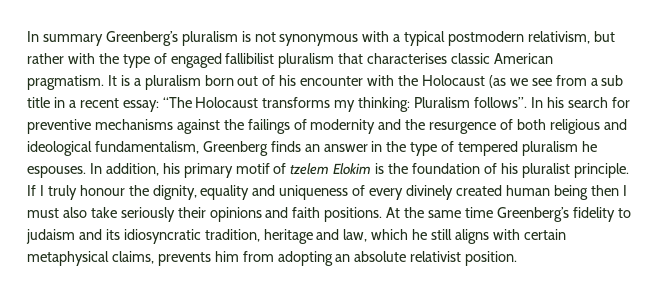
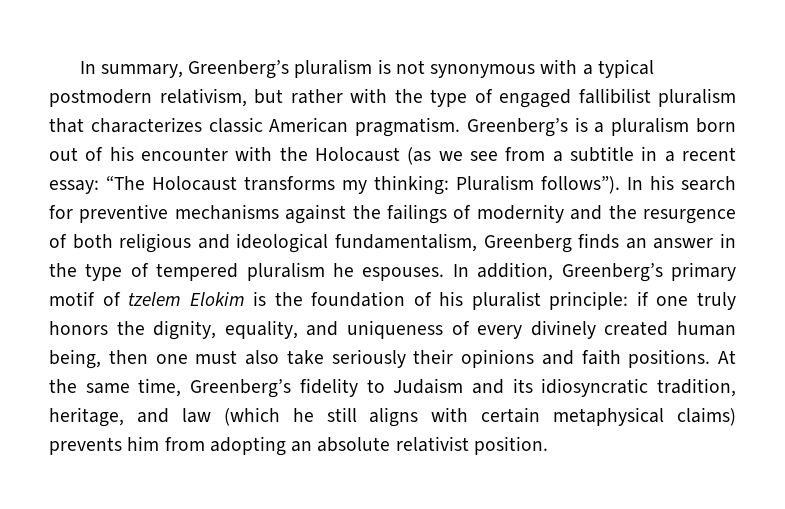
- In summary Greenberg’s pluralism is not synonymous with a typical postmodern relativism, but rather with the type of engaged fallibilist pluralism that characterises classic American pragmatism.
+ In summary, Greenberg’s pluralism is not synonymous with a typical postmodern relativism, but rather with the type of engaged fallibilist pluralism that characterizes classic American pragmatism.
- It is a pluralism born out of his encounter with the Holocaust (as we see from a sub title in a recent essay: “The Holocaust transforms my thinking: Pluralism follows”.
+ Greenberg’s is a pluralism born out of his encounter with the Holocaust (as we see from a subtitle in a recent essay: “The Holocaust transforms my thinking: Pluralism follows”).
- In addition, his primary motif of tzelem Elokim is the foundation of his pluralist principle. If I truly honour the dignity, equality and uniqueness of every divinely created human being then I must also take seriously their opinions and faith positions.
+ In addition, Greenberg’s primary motif of tzelem Elokim is the foundation of his pluralist principle: if one truly honors the dignity, equality, and uniqueness of every divinely created human being, then one must also take seriously their opinions and faith positions.
- At the same time Greenberg’s fidelity to judaism and its idiosyncratic tradition, heritage and law, which he still aligns with certain metaphysical claims, prevents him from adopting an absolute relativist position.
+ At the same time, Greenberg’s fidelity to Judaism and its idiosyncratic tradition, heritage, and law (which he still aligns with certain metaphysical claims) prevents him from adopting an absolute relativist position.

